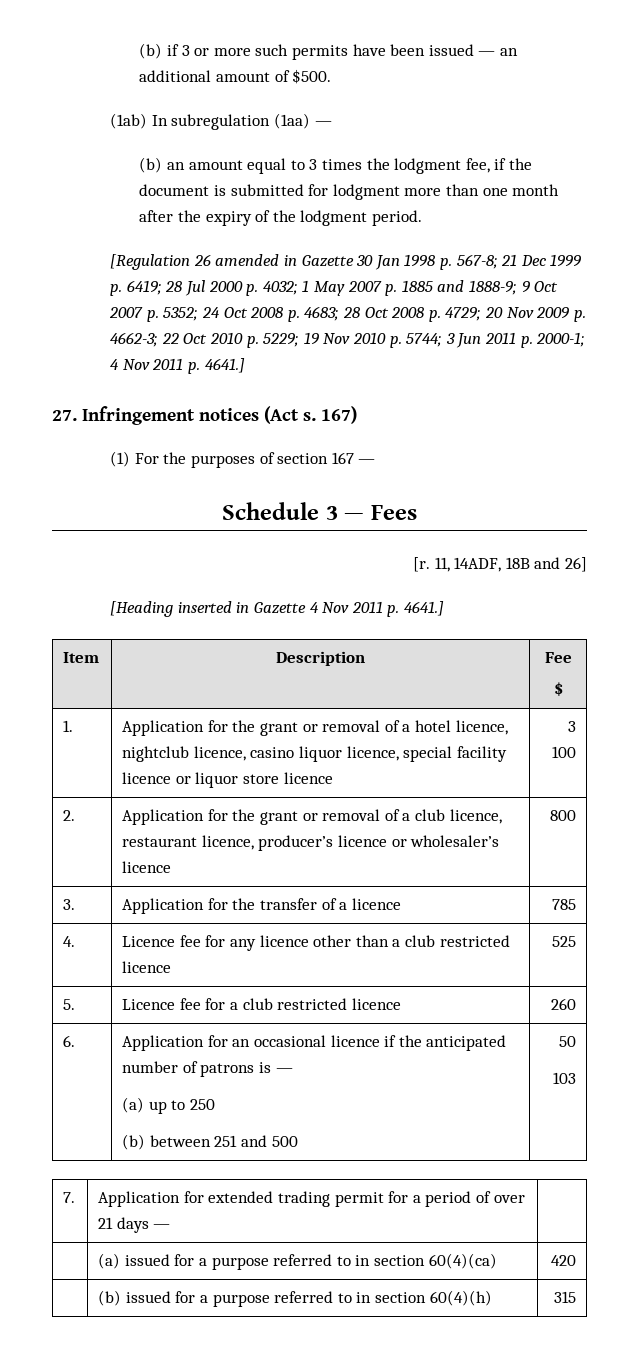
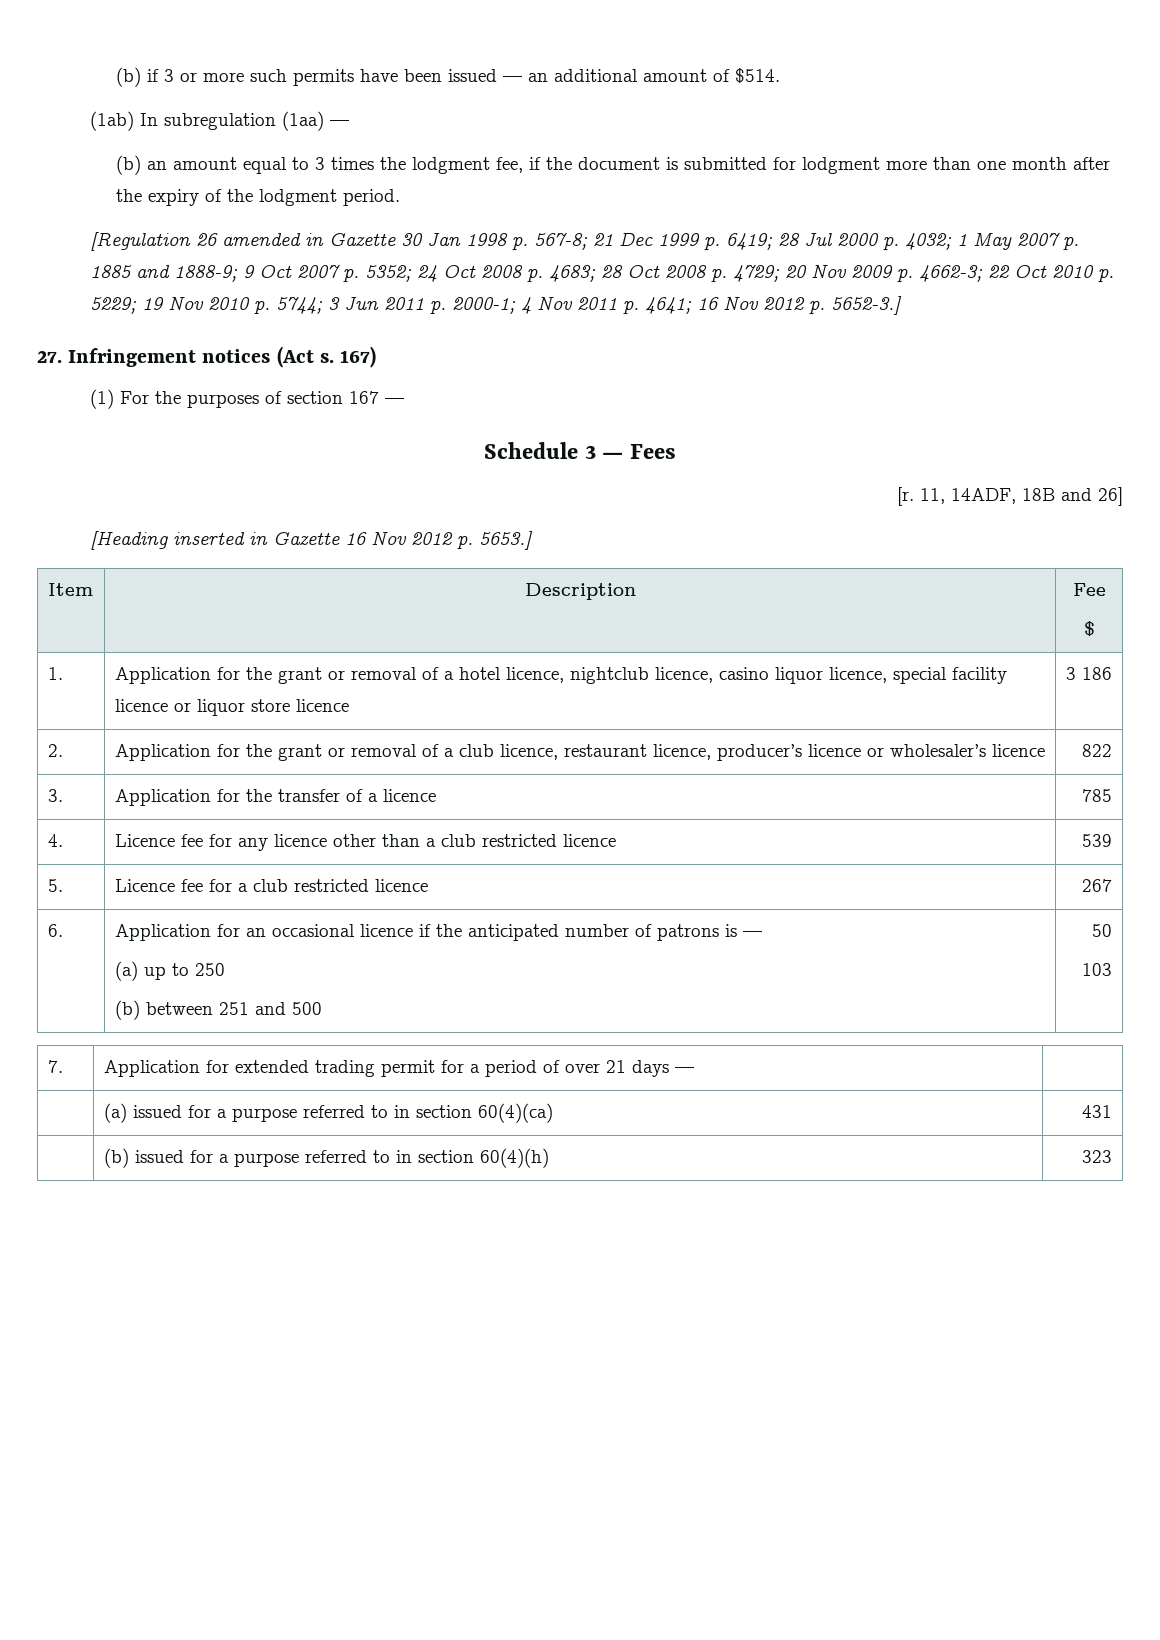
- (b) if 3 or more such permits have been issued — an additional amount of $500.
+ (b) if 3 or more such permits have been issued — an additional amount of $514.
- 3 Jun 2011 p. 2000-1; 4 Nov 2011 p. 4641.]
+ 3 Jun 2011 p. 2000-1; 4 Nov 2011 p. 4641; 16 Nov 2012 p. 5652-3.]
- [Heading inserted in Gazette 4 Nov 2011 p. 4641.]
+ [Heading inserted in Gazette 16 Nov 2012 p. 5653.]
- 1. | Application for the grant or removal of a hotel licence, nightclub licence, casino liquor licence, special facility licence or liquor store licence | 3 100
+ 1. | Application for the grant or removal of a hotel licence, nightclub licence, casino liquor licence, special facility licence or liquor store licence | 3 186
- 2. | Application for the grant or removal of a club licence, restaurant licence, producer’s licence or wholesaler’s licence | 800
+ 2. | Application for the grant or removal of a club licence, restaurant licence, producer’s licence or wholesaler’s licence | 822
- 4. | Licence fee for any licence other than a club restricted licence | 525
+ 4. | Licence fee for any licence other than a club restricted licence | 539
- 5. | Licence fee for a club restricted licence | 260
+ 5. | Licence fee for a club restricted licence | 267
- | (a) issued for a purpose referred to in section 60(4)(ca) | 420
+ | (a) issued for a purpose referred to in section 60(4)(ca) | 431
- | (b) issued for a purpose referred to in section 60(4)(h) | 315
+ | (b) issued for a purpose referred to in section 60(4)(h) | 323

